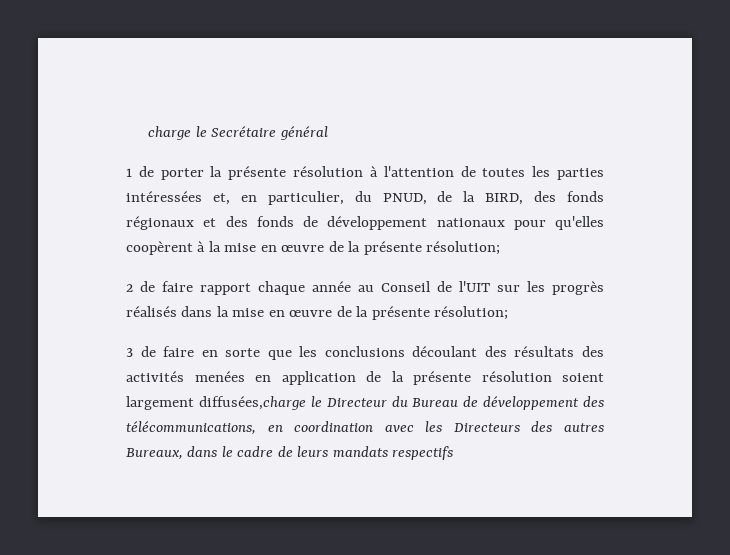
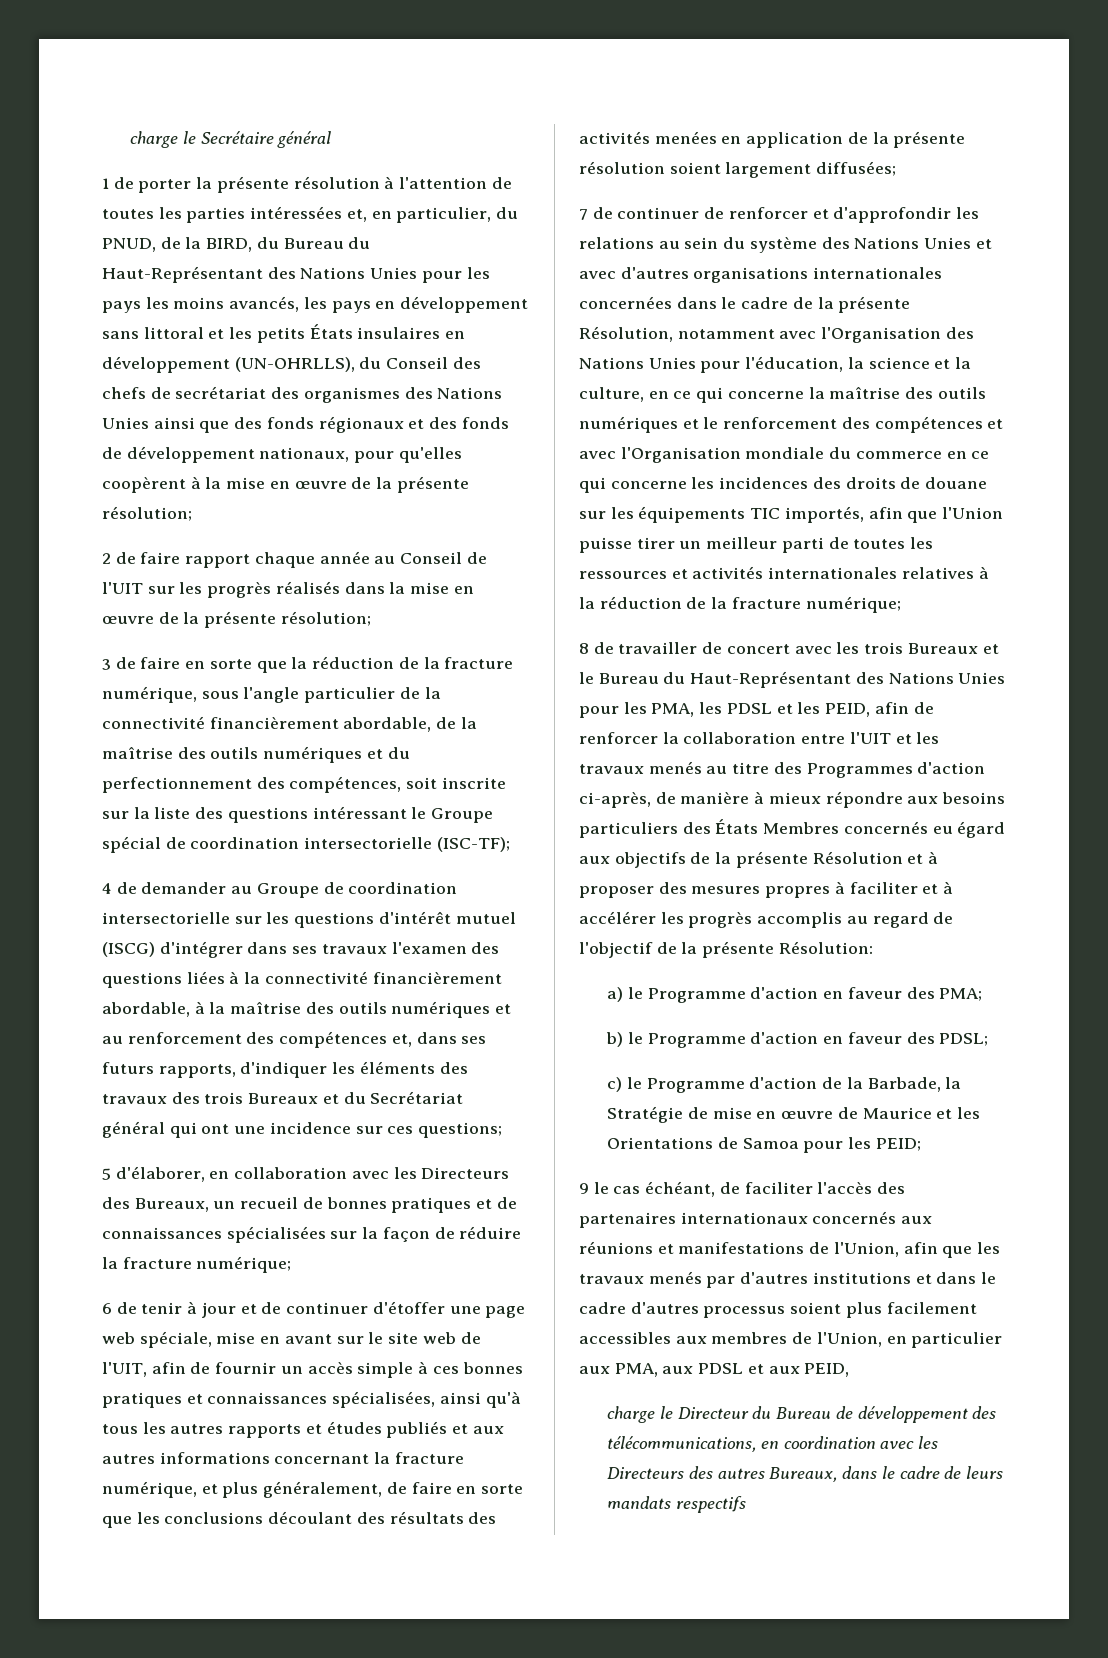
- 1 de porter la présente résolution à l'attention de toutes les parties intéressées et, en particulier, du PNUD, de la BIRD, des fonds régionaux et des fonds de développement nationaux pour qu'elles coopèrent à la mise en œuvre de la présente résolution;
+ 1 de porter la présente résolution à l'attention de toutes les parties intéressées et, en particulier, du PNUD, de la BIRD, du Bureau du Haut-Représentant des Nations Unies pour les pays les moins avancés, les pays en développement sans littoral et les petits États insulaires en développement (UN-OHRLLS), du Conseil des chefs de secrétariat des organismes des Nations Unies ainsi que des fonds régionaux et des fonds de développement nationaux, pour qu'elles coopèrent à la mise en œuvre de la présente résolution;
- 3 de faire en sorte que les conclusions découlant des résultats des activités menées en application de la présente résolution soient largement diffusées,charge le Directeur du Bureau de développement des télécommunications, en coordination avec les Directeurs des autres Bureaux, dans le cadre de leurs mandats respectifs
+ 3 de faire en sorte que la réduction de la fracture numérique, sous l'angle particulier de la connectivité financièrement abordable, de la maîtrise des outils numériques et du perfectionnement des compétences, soit inscrite sur la liste des questions intéressant le Groupe spécial de coordination intersectorielle (ISC-TF);
+ 4 de demander au Groupe de coordination intersectorielle sur les questions d'intérêt mutuel (ISCG) d'intégrer dans ses travaux l'examen des questions liées à la connectivité financièrement abordable, à la maîtrise des outils numériques et au renforcement des compétences et, dans ses futurs rapports, d'indiquer les éléments des travaux des trois Bureaux et du Secrétariat général qui ont une incidence sur ces questions;
+ 5 d'élaborer, en collaboration avec les Directeurs des Bureaux, un recueil de bonnes pratiques et de connaissances spécialisées sur la façon de réduire la fracture numérique;
+ 6 de tenir à jour et de continuer d'étoffer une page web spéciale, mise en avant sur le site web de l'UIT, afin de fournir un accès simple à ces bonnes pratiques et connaissances spécialisées, ainsi qu'à tous les autres rapports et études publiés et aux autres informations concernant la fracture numérique, et plus généralement, de faire en sorte que les conclusions découlant des résultats des activités menées en application de la présente résolution soient largement diffusées;
+ 7 de continuer de renforcer et d'approfondir les relations au sein du système des Nations Unies et avec d'autres organisations internationales concernées dans le cadre de la présente Résolution, notamment avec l'Organisation des Nations Unies pour l'éducation, la science et la culture, en ce qui concerne la maîtrise des outils numériques et le renforcement des compétences et avec l'Organisation mondiale du commerce en ce qui concerne les incidences des droits de douane sur les équipements TIC importés, afin que l'Union puisse tirer un meilleur parti de toutes les ressources et activités internationales relatives à la réduction de la fracture numérique;
+ 8 de travailler de concert avec les trois Bureaux et le Bureau du Haut-Représentant des Nations Unies pour les PMA, les PDSL et les PEID, afin de renforcer la collaboration entre l'UIT et les travaux menés au titre des Programmes d'action ci-après, de manière à mieux répondre aux besoins particuliers des États Membres concernés eu égard aux objectifs de la présente Résolution et à proposer des mesures propres à faciliter et à accélérer les progrès accomplis au regard de l'objectif de la présente Résolution:
+ a) le Programme d'action en faveur des PMA;
+ b) le Programme d'action en faveur des PDSL;
+ c) le Programme d'action de la Barbade, la Stratégie de mise en œuvre de Maurice et les Orientations de Samoa pour les PEID;
+ 9 le cas échéant, de faciliter l'accès des partenaires internationaux concernés aux réunions et manifestations de l'Union, afin que les travaux menés par d'autres institutions et dans le cadre d'autres processus soient plus facilement accessibles aux membres de l'Union, en particulier aux PMA, aux PDSL et aux PEID,
+ charge le Directeur du Bureau de développement des télécommunications, en coordination avec les Directeurs des autres Bureaux, dans le cadre de leurs mandats respectifs

